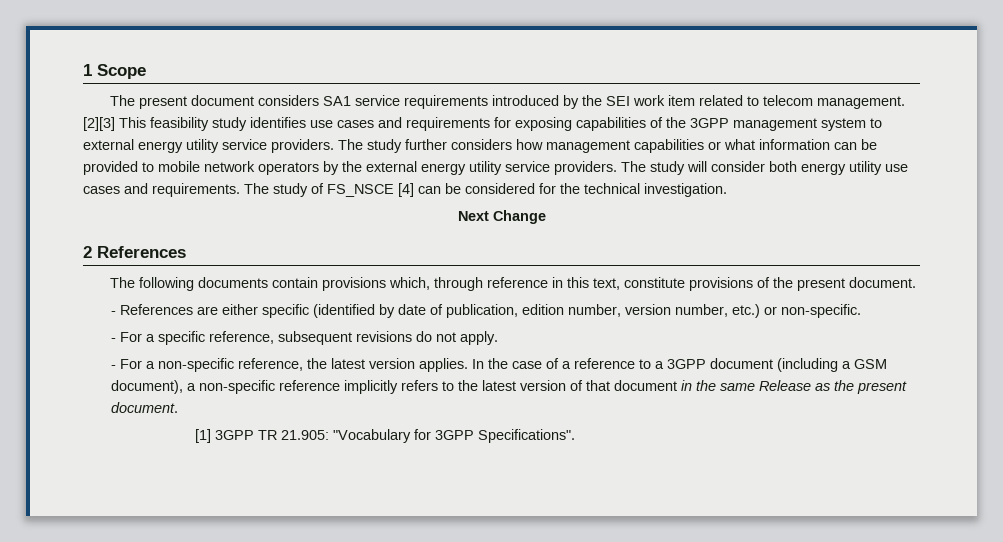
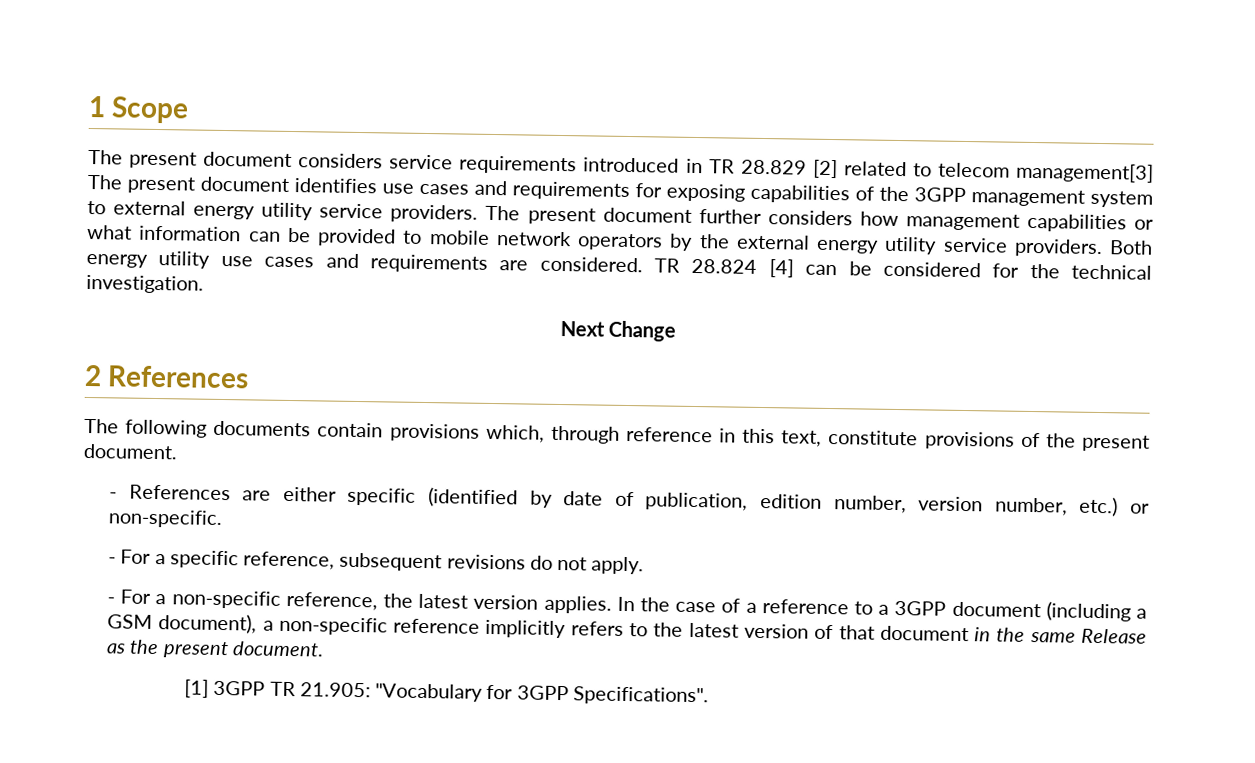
- The present document considers SA1 service requirements introduced by the SEI work item related to telecom management. [2][3] This feasibility study identifies use cases and requirements for exposing capabilities of the 3GPP management system to external energy utility service providers.
+ The present document considers service requirements introduced in TR 28.829 [2] related to telecom management[3] The present document identifies use cases and requirements for exposing capabilities of the 3GPP management system to external energy utility service providers.
- The study further considers how management capabilities or what information can be provided to mobile network operators by the external energy utility service providers.
+ The present document further considers how management capabilities or what information can be provided to mobile network operators by the external energy utility service providers.
- The study will consider both energy utility use cases and requirements. The study of FS_NSCE [4] can be considered for the technical investigation.
+ Both energy utility use cases and requirements are considered. TR 28.824 [4] can be considered for the technical investigation.

